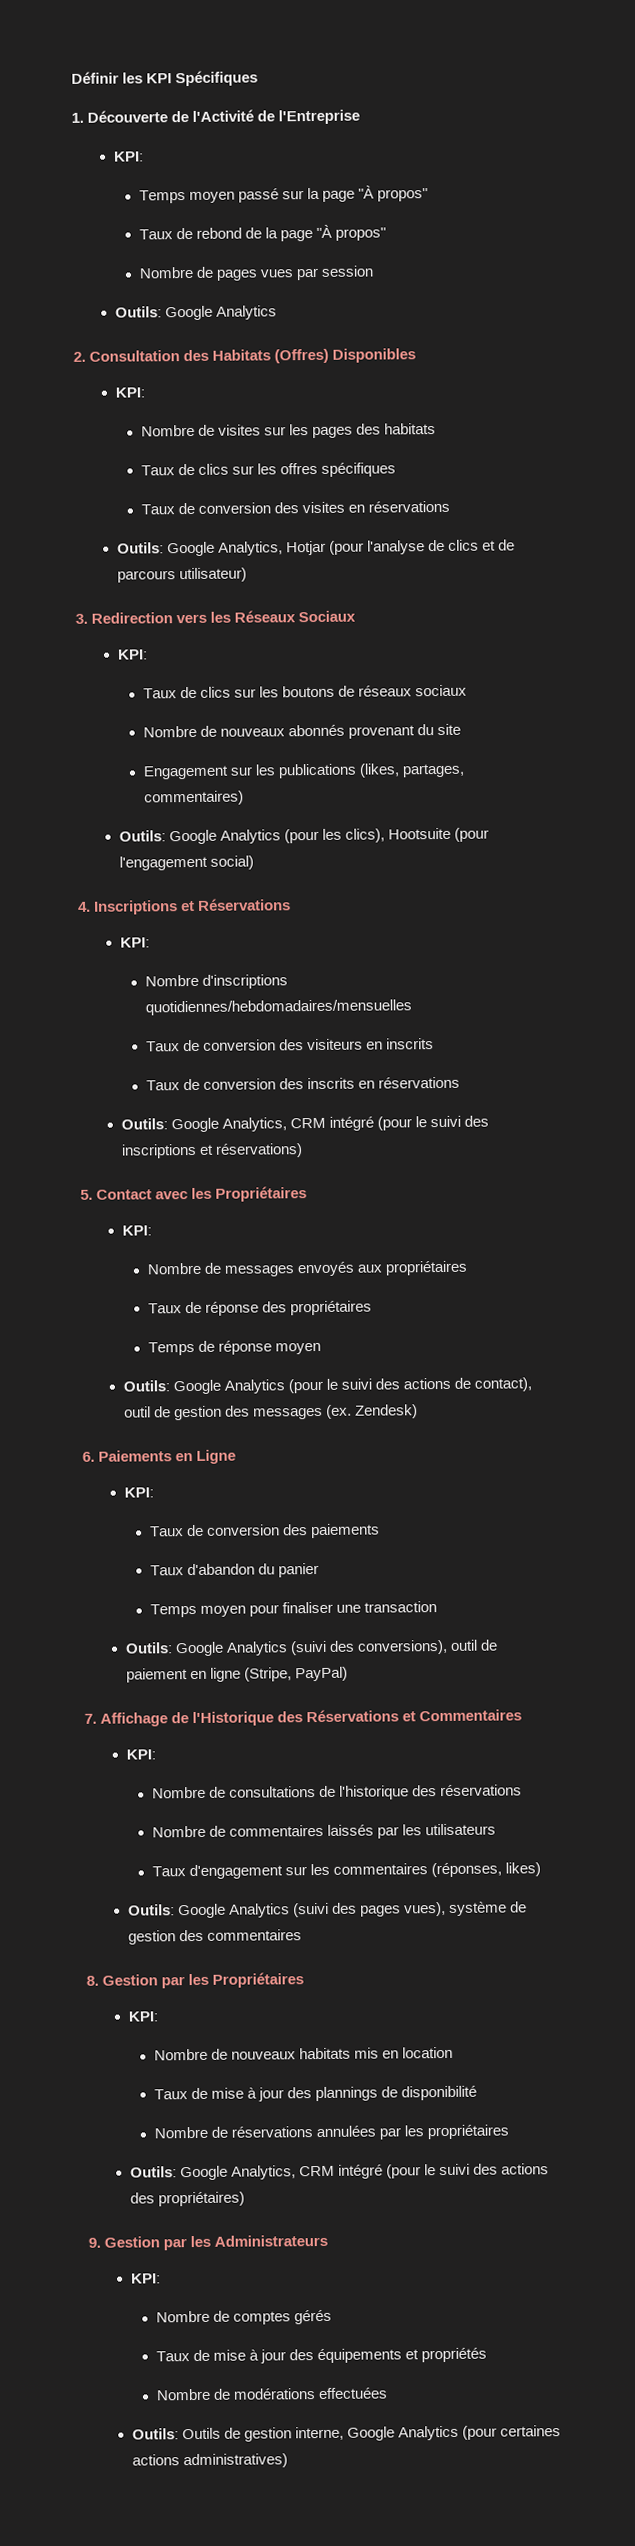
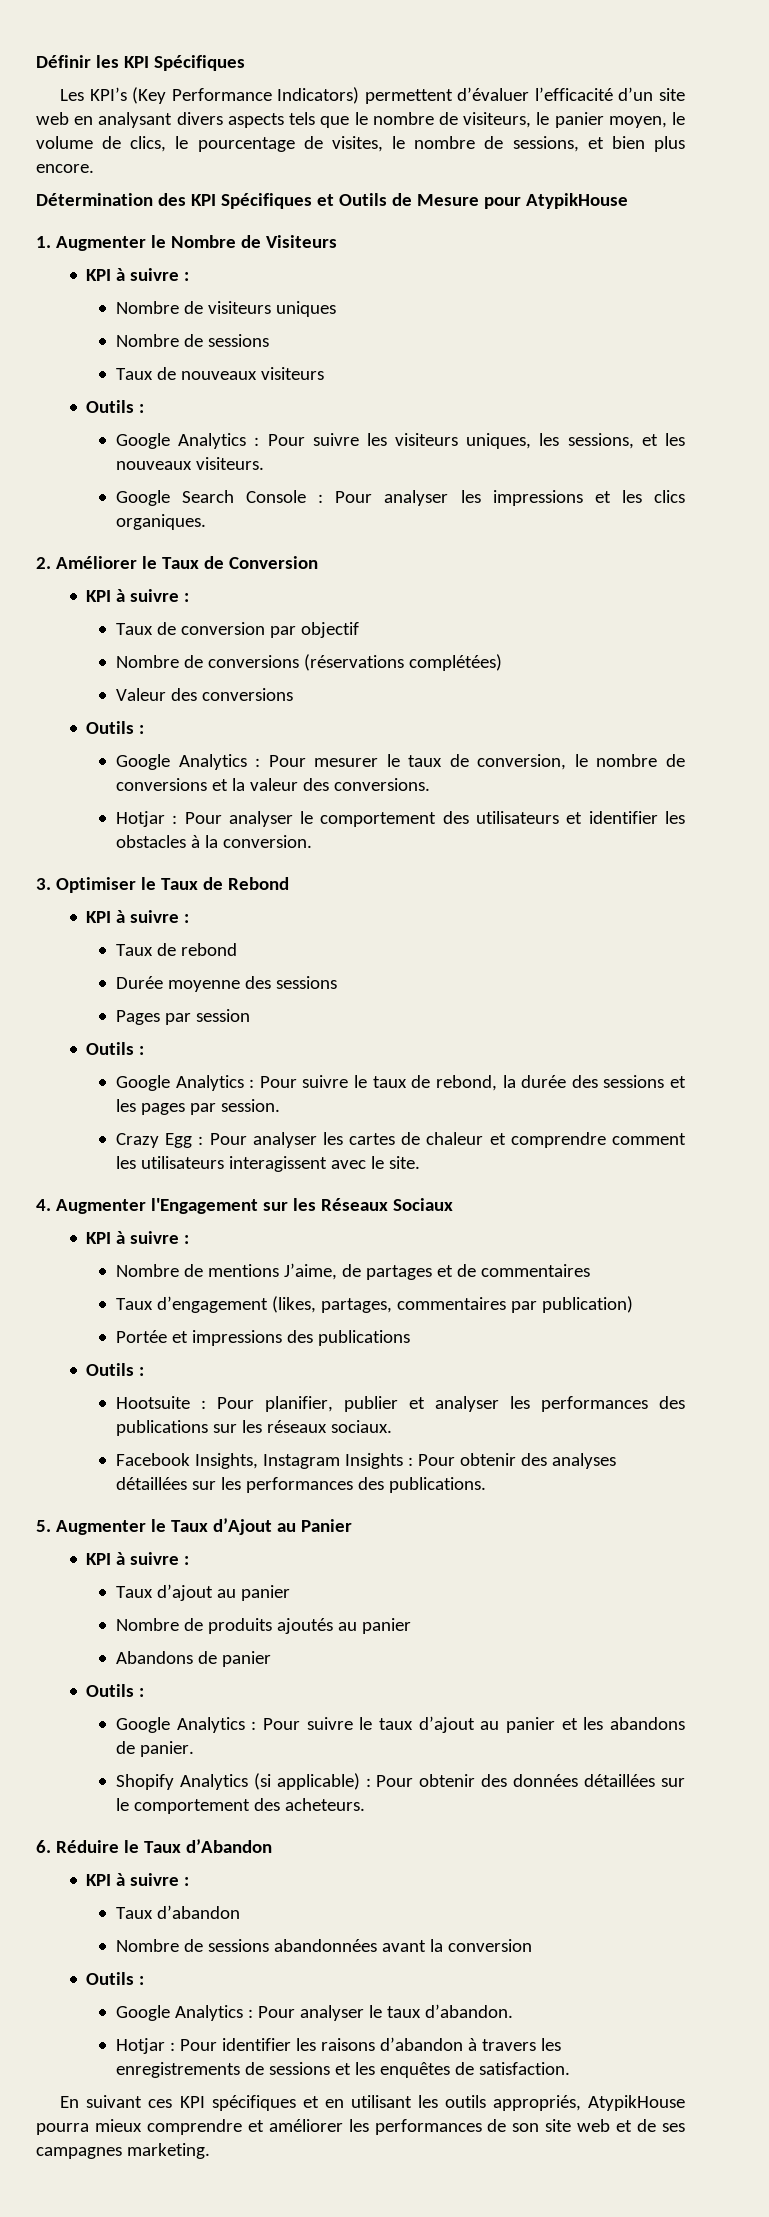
- 1. Découverte de l'Activité de l'Entreprise
- KPI:
- Temps moyen passé sur la page "À propos"
- Taux de rebond de la page "À propos"
- Nombre de pages vues par session
- Outils: Google Analytics
- 2. Consultation des Habitats (Offres) Disponibles
- KPI:
- Nombre de visites sur les pages des habitats
- Taux de clics sur les offres spécifiques
- Taux de conversion des visites en réservations
- Outils: Google Analytics, Hotjar (pour l'analyse de clics et de parcours utilisateur)
- 3. Redirection vers les Réseaux Sociaux
- KPI:
- Taux de clics sur les boutons de réseaux sociaux
- Nombre de nouveaux abonnés provenant du site
- Engagement sur les publications (likes, partages, commentaires)
- Outils: Google Analytics (pour les clics), Hootsuite (pour l'engagement social)
- 4. Inscriptions et Réservations
- KPI:
- Nombre d'inscriptions quotidiennes/hebdomadaires/mensuelles
- Taux de conversion des visiteurs en inscrits
- Taux de conversion des inscrits en réservations
- Outils: Google Analytics, CRM intégré (pour le suivi des inscriptions et réservations)
- 5. Contact avec les Propriétaires
- KPI:
- Nombre de messages envoyés aux propriétaires
- Taux de réponse des propriétaires
- Temps de réponse moyen
- Outils: Google Analytics (pour le suivi des actions de contact), outil de gestion des messages (ex. Zendesk)
- 6. Paiements en Ligne
- KPI:
- Taux de conversion des paiements
- Taux d'abandon du panier
- Temps moyen pour finaliser une transaction
- Outils: Google Analytics (suivi des conversions), outil de paiement en ligne (Stripe, PayPal)
- 7. Affichage de l'Historique des Réservations et Commentaires
- KPI:
- Nombre de consultations de l'historique des réservations
- Nombre de commentaires laissés par les utilisateurs
- Taux d'engagement sur les commentaires (réponses, likes)
- Outils: Google Analytics (suivi des pages vues), système de gestion des commentaires
- 8. Gestion par les Propriétaires
- KPI:
- Nombre de nouveaux habitats mis en location
- Taux de mise à jour des plannings de disponibilité
- Nombre de réservations annulées par les propriétaires
- Outils: Google Analytics, CRM intégré (pour le suivi des actions des propriétaires)
- 9. Gestion par les Administrateurs
- KPI:
- Nombre de comptes gérés
- Taux de mise à jour des équipements et propriétés
- Nombre de modérations effectuées
- Outils: Outils de gestion interne, Google Analytics (pour certaines actions administratives)
+ Les KPI’s (Key Performance Indicators) permettent d’évaluer l’efficacité d’un site web en analysant divers aspects tels que le nombre de visiteurs, le panier moyen, le volume de clics, le pourcentage de visites, le nombre de sessions, et bien plus encore.
+ Détermination des KPI Spécifiques et Outils de Mesure pour AtypikHouse
+ 1. Augmenter le Nombre de Visiteurs
+ KPI à suivre :
+ Nombre de visiteurs uniques
+ Nombre de sessions
+ Taux de nouveaux visiteurs
+ Outils :
+ Google Analytics : Pour suivre les visiteurs uniques, les sessions, et les nouveaux visiteurs.
+ Google Search Console : Pour analyser les impressions et les clics organiques.
+ 2. Améliorer le Taux de Conversion
+ KPI à suivre :
+ Taux de conversion par objectif
+ Nombre de conversions (réservations complétées)
+ Valeur des conversions
+ Outils :
+ Google Analytics : Pour mesurer le taux de conversion, le nombre de conversions et la valeur des conversions.
+ Hotjar : Pour analyser le comportement des utilisateurs et identifier les obstacles à la conversion.
+ 3. Optimiser le Taux de Rebond
+ KPI à suivre :
+ Taux de rebond
+ Durée moyenne des sessions
+ Pages par session
+ Outils :
+ Google Analytics : Pour suivre le taux de rebond, la durée des sessions et les pages par session.
+ Crazy Egg : Pour analyser les cartes de chaleur et comprendre comment les utilisateurs interagissent avec le site.
+ 4. Augmenter l'Engagement sur les Réseaux Sociaux
+ KPI à suivre :
+ Nombre de mentions J’aime, de partages et de commentaires
+ Taux d’engagement (likes, partages, commentaires par publication)
+ Portée et impressions des publications
+ Outils :
+ Hootsuite : Pour planifier, publier et analyser les performances des publications sur les réseaux sociaux.
+ Facebook Insights, Instagram Insights : Pour obtenir des analyses détaillées sur les performances des publications.
+ 5. Augmenter le Taux d’Ajout au Panier
+ KPI à suivre :
+ Taux d’ajout au panier
+ Nombre de produits ajoutés au panier
+ Abandons de panier
+ Outils :
+ Google Analytics : Pour suivre le taux d’ajout au panier et les abandons de panier.
+ Shopify Analytics (si applicable) : Pour obtenir des données détaillées sur le comportement des acheteurs.
+ 6. Réduire le Taux d’Abandon
+ KPI à suivre :
+ Taux d’abandon
+ Nombre de sessions abandonnées avant la conversion
+ Outils :
+ Google Analytics : Pour analyser le taux d’abandon.
+ Hotjar : Pour identifier les raisons d’abandon à travers les enregistrements de sessions et les enquêtes de satisfaction.
+ En suivant ces KPI spécifiques et en utilisant les outils appropriés, AtypikHouse pourra mieux comprendre et améliorer les performances de son site web et de ses campagnes marketing.

